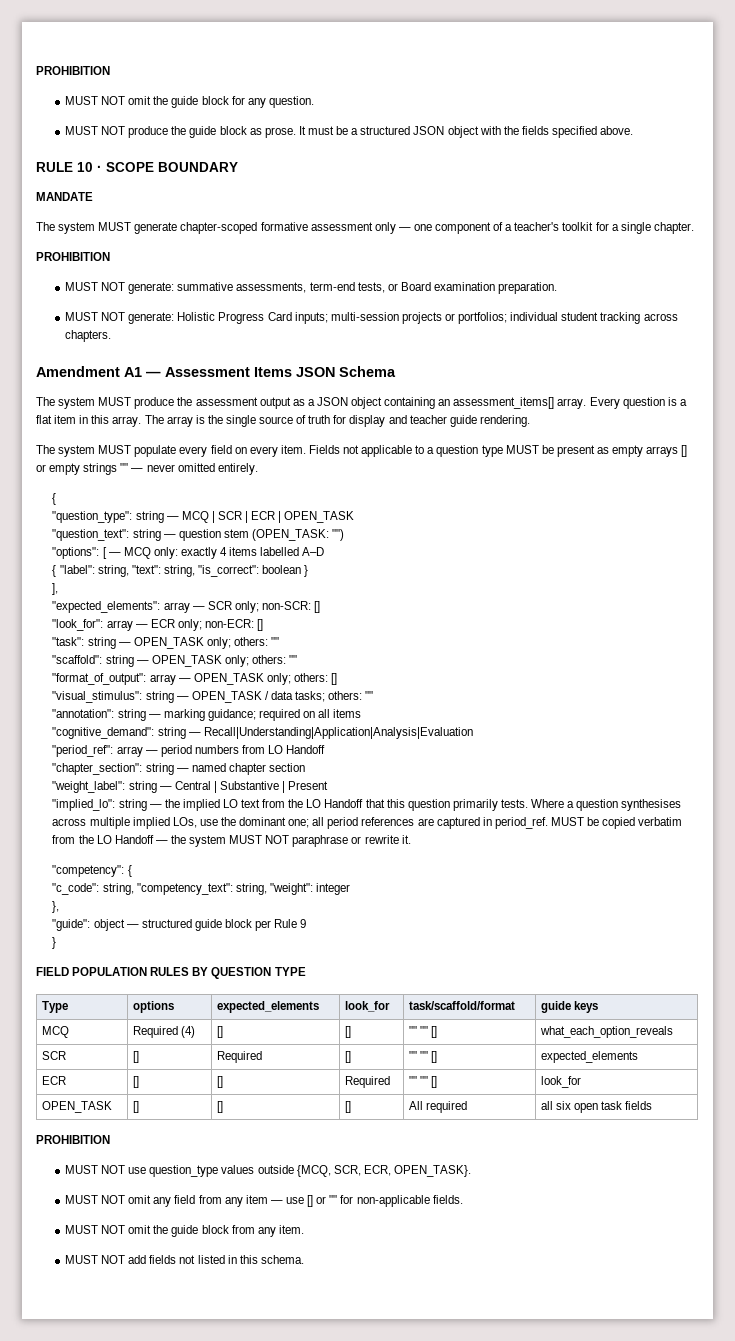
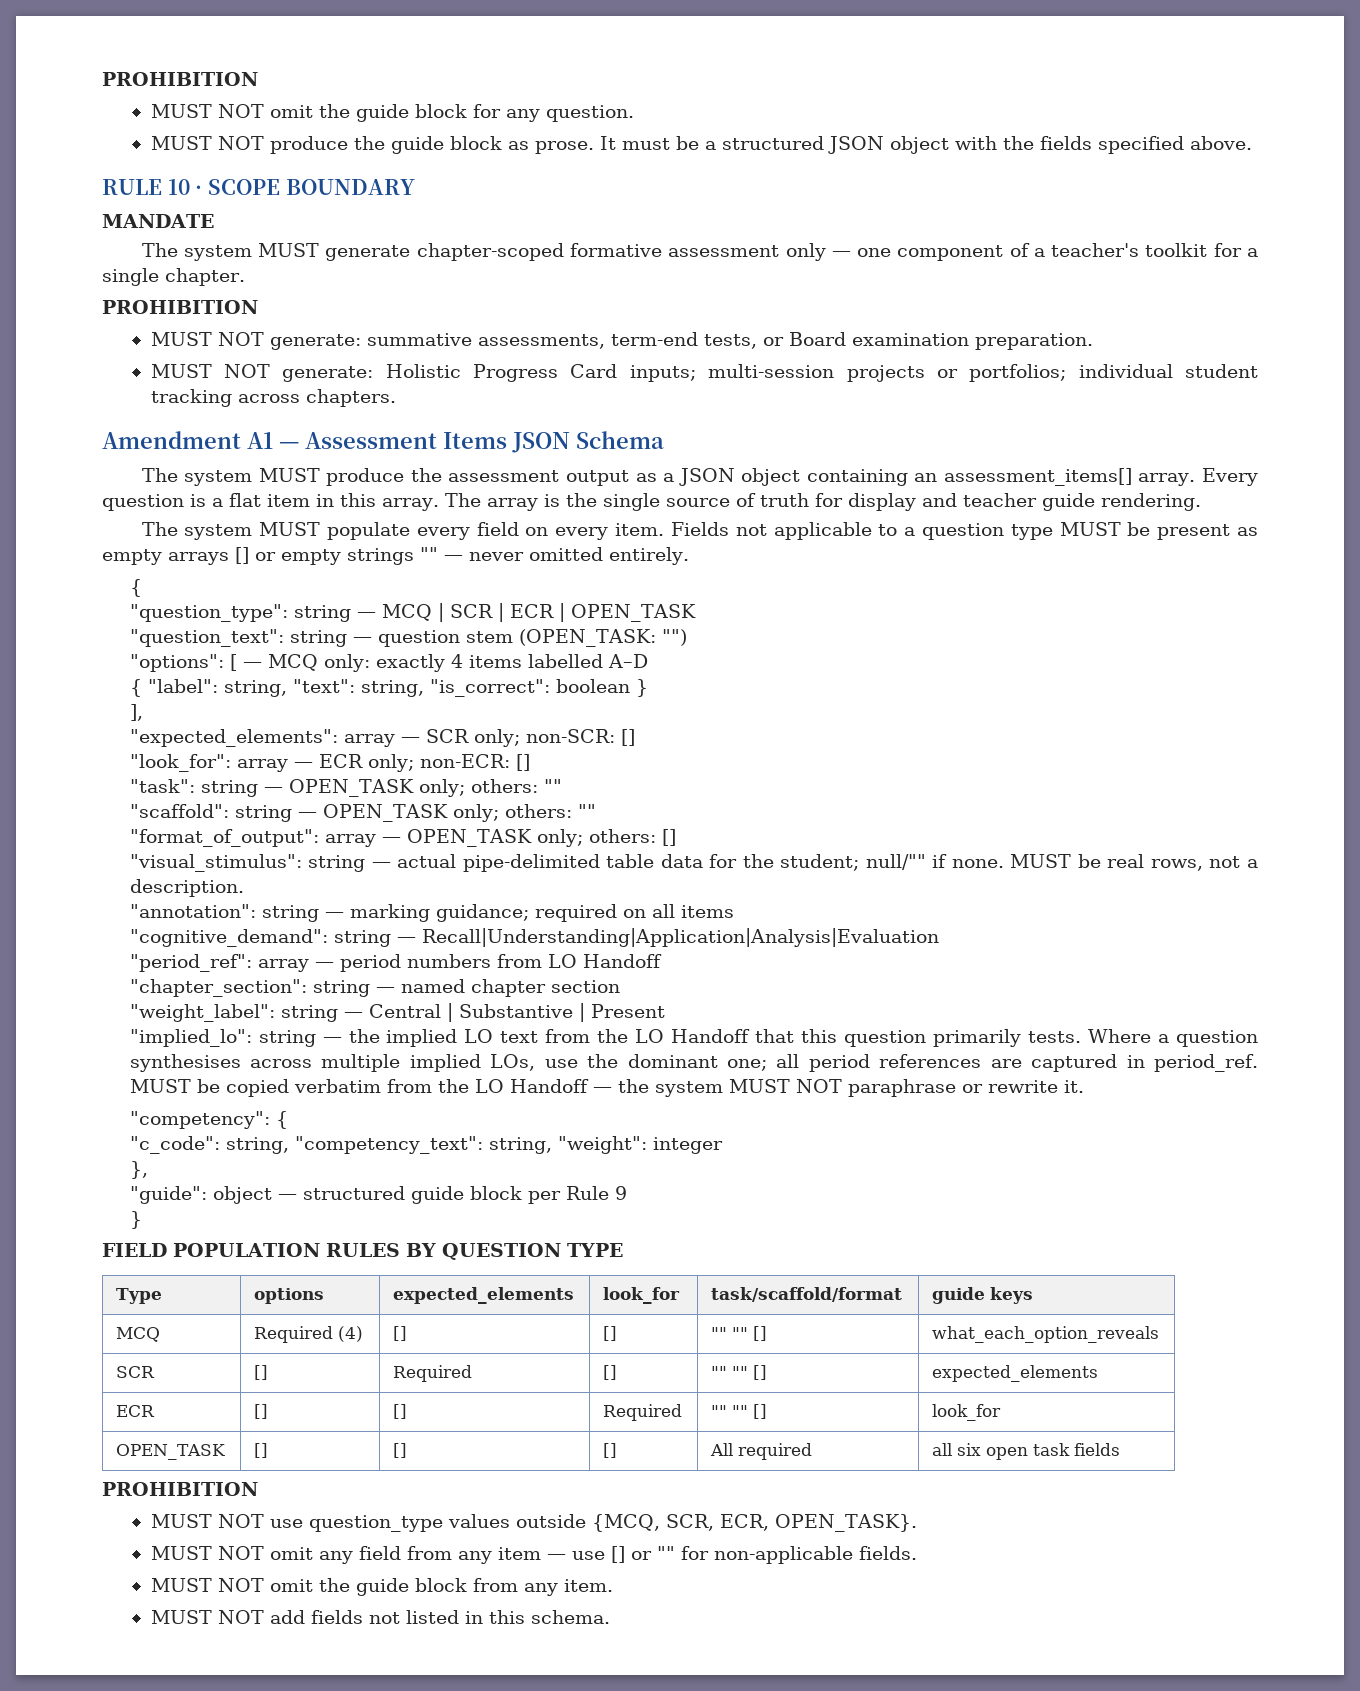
- "visual_stimulus": string — OPEN_TASK / data tasks; others: ""
+ "visual_stimulus": string — actual pipe-delimited table data for the student; null/"" if none. MUST be real rows, not a description.

